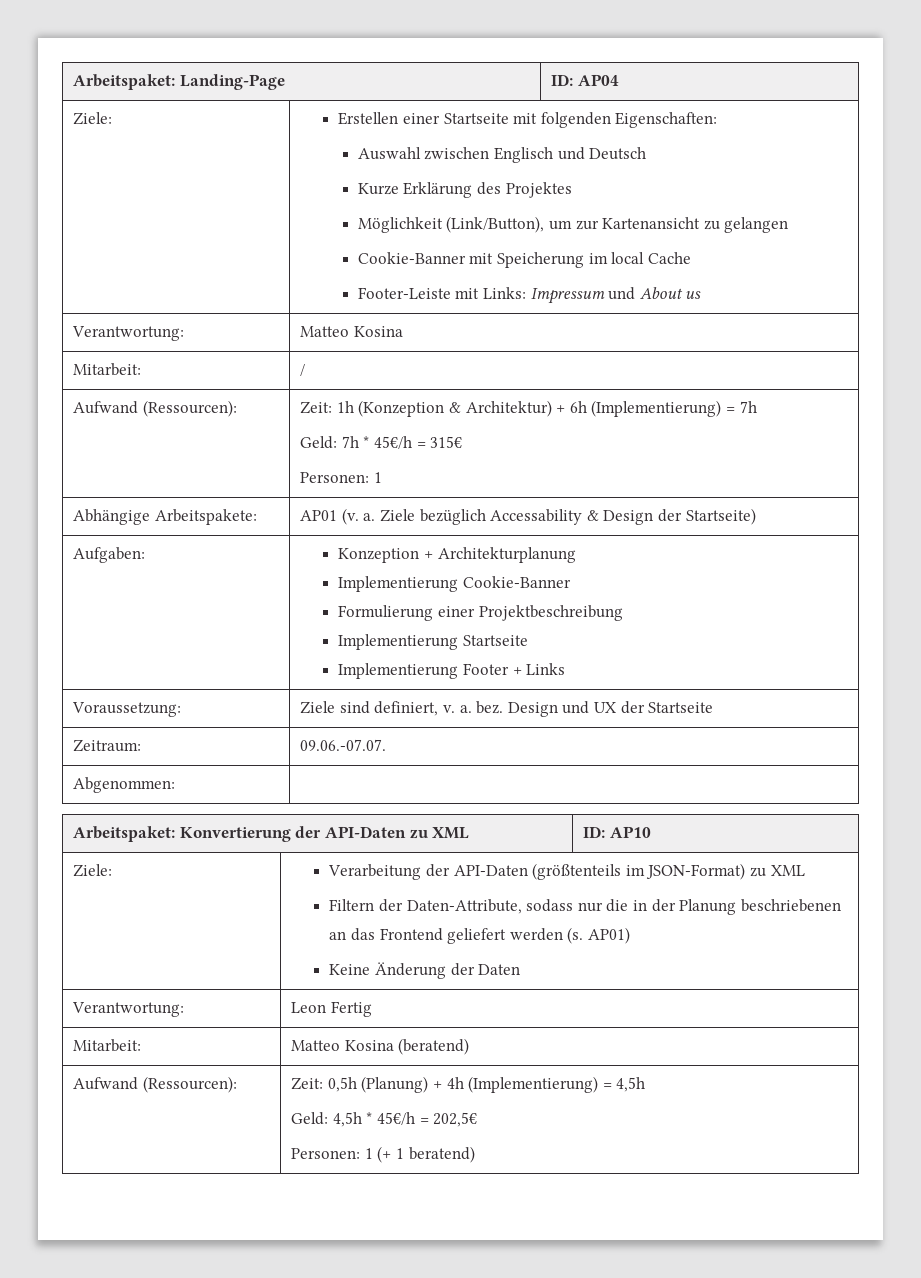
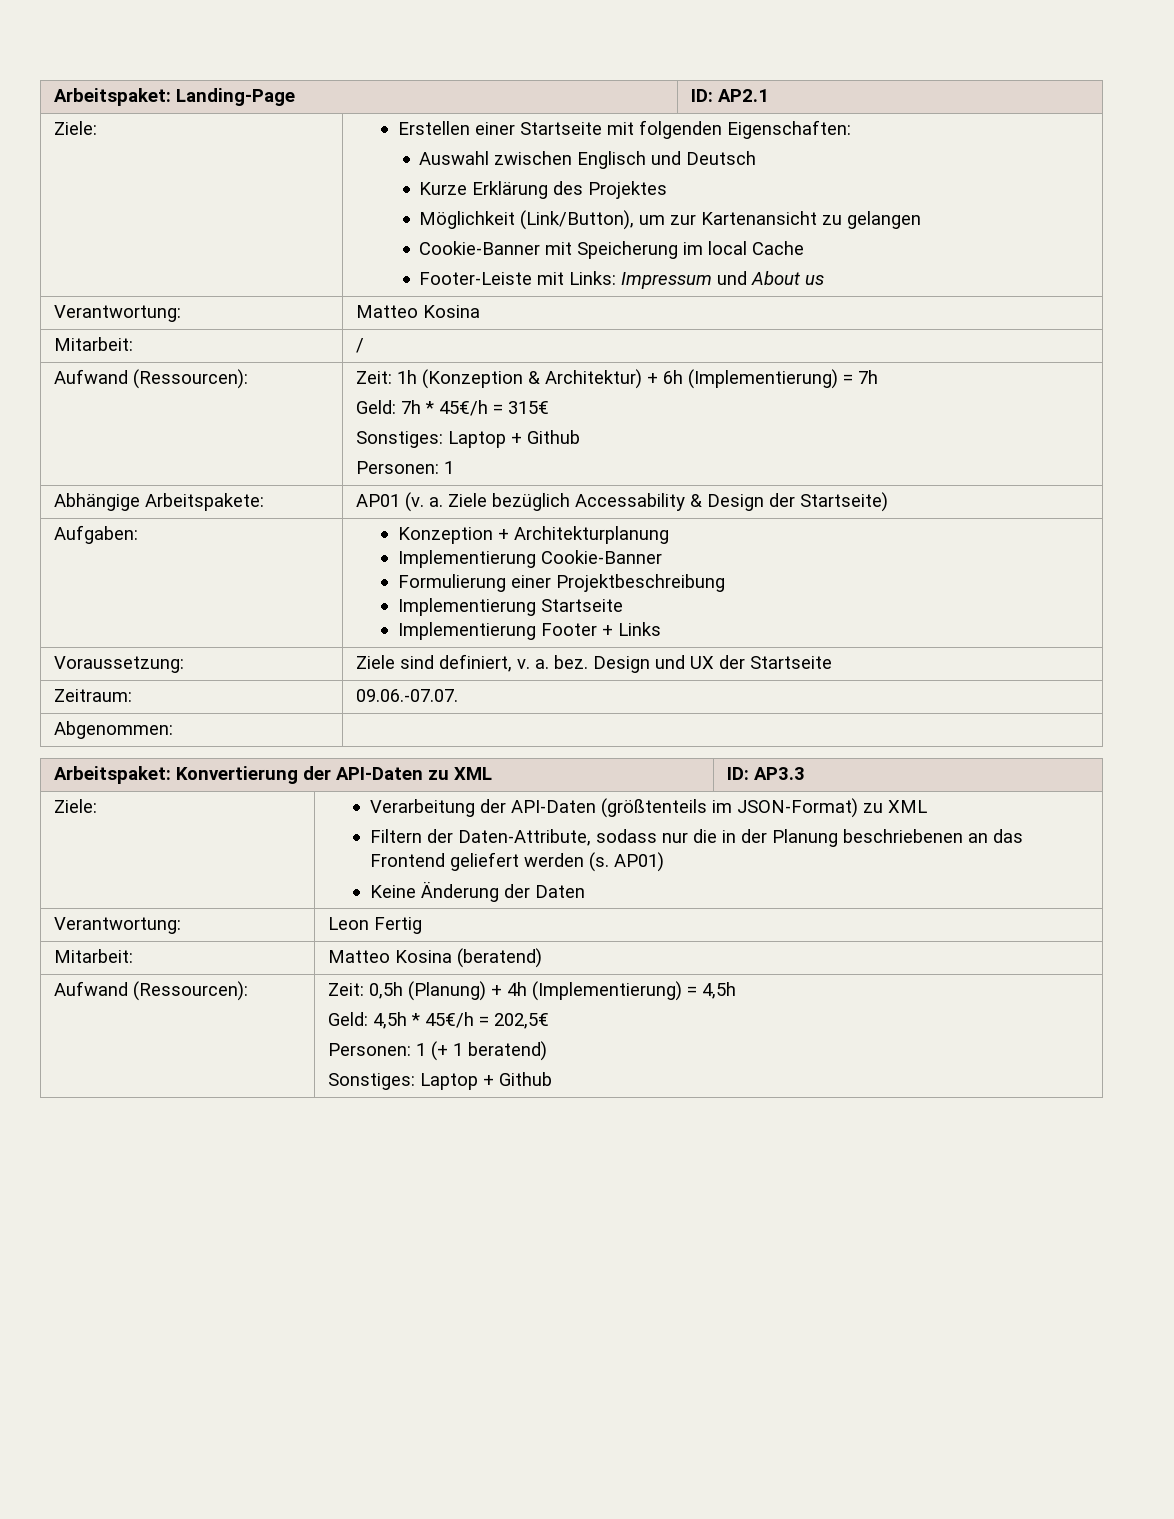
- Arbeitspaket: Landing-Page | ID: AP04
+ Arbeitspaket: Landing-Page | ID: AP2.1
  Aufwand (Ressourcen): | Zeit: 1h (Konzeption & Architektur) + 6h (Implementierung) = 7h
  Geld: 7h * 45€/h = 315€
+ Sonstiges: Laptop + Github
- Arbeitspaket: Konvertierung der API-Daten zu XML | ID: AP10
+ Arbeitspaket: Konvertierung der API-Daten zu XML | ID: AP3.3
  Aufwand (Ressourcen): | Zeit: 0,5h (Planung) + 4h (Implementierung) = 4,5h
  Geld: 4,5h * 45€/h = 202,5€
  Personen: 1 (+ 1 beratend)
+ Sonstiges: Laptop + Github

